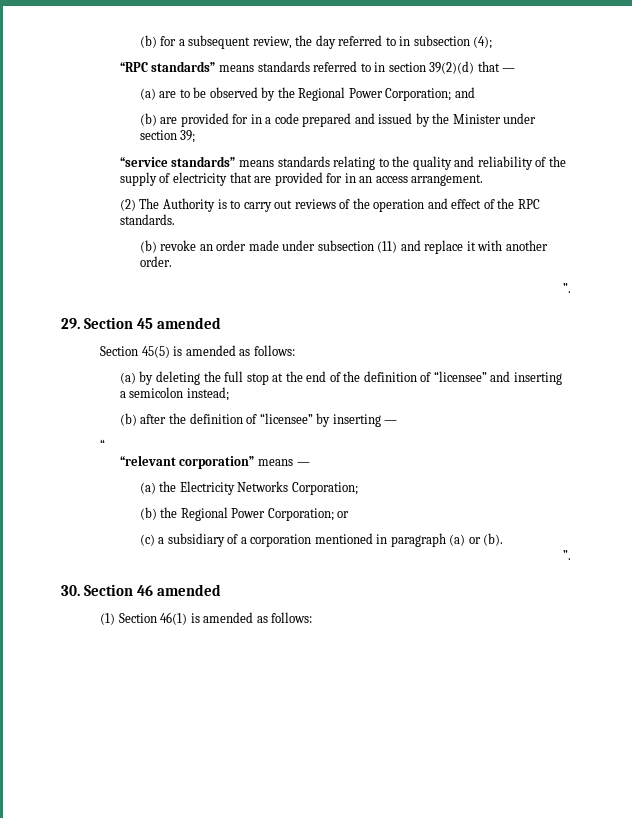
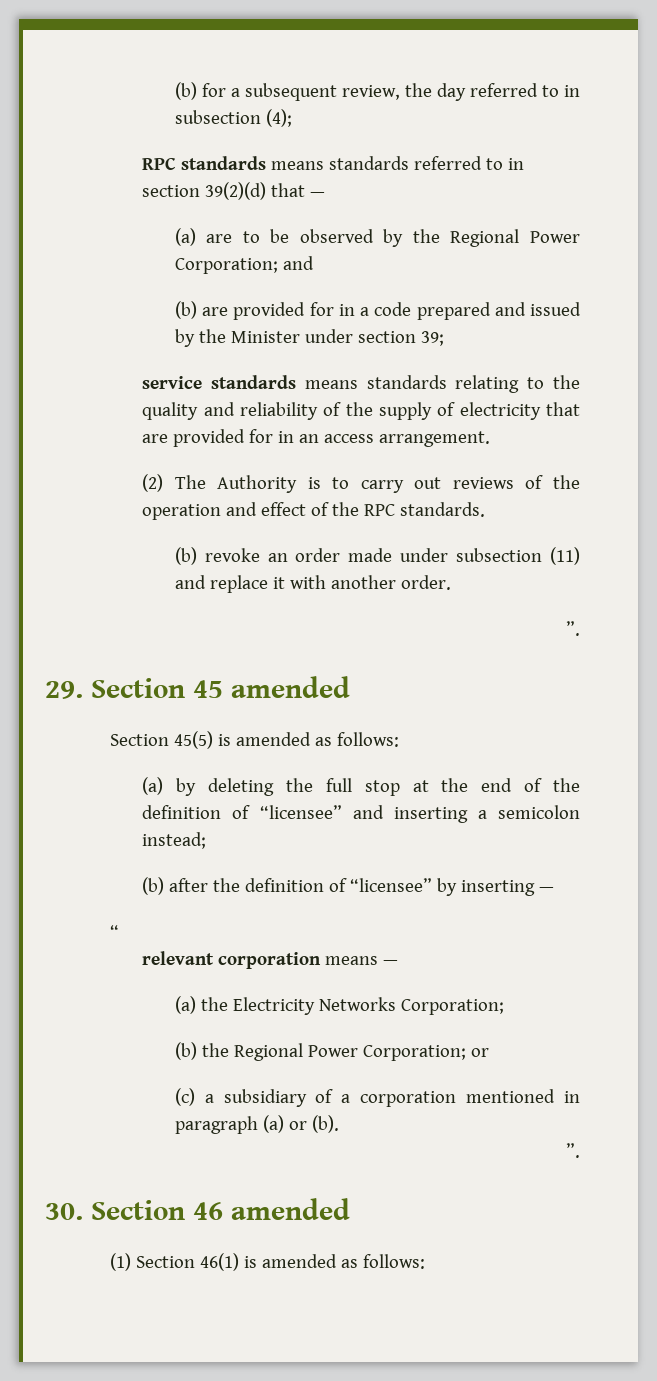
- “RPC standards” means standards referred to in section 39(2)(d) that —
+ RPC standards means standards referred to in section 39(2)(d) that —
- “service standards” means standards relating to the quality and reliability of the supply of electricity that are provided for in an access arrangement.
+ service standards means standards relating to the quality and reliability of the supply of electricity that are provided for in an access arrangement.
- “relevant corporation” means —
+ relevant corporation means —

